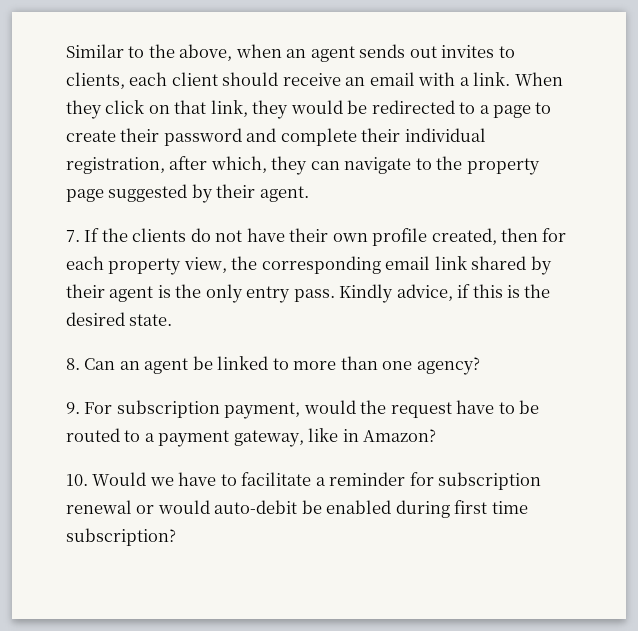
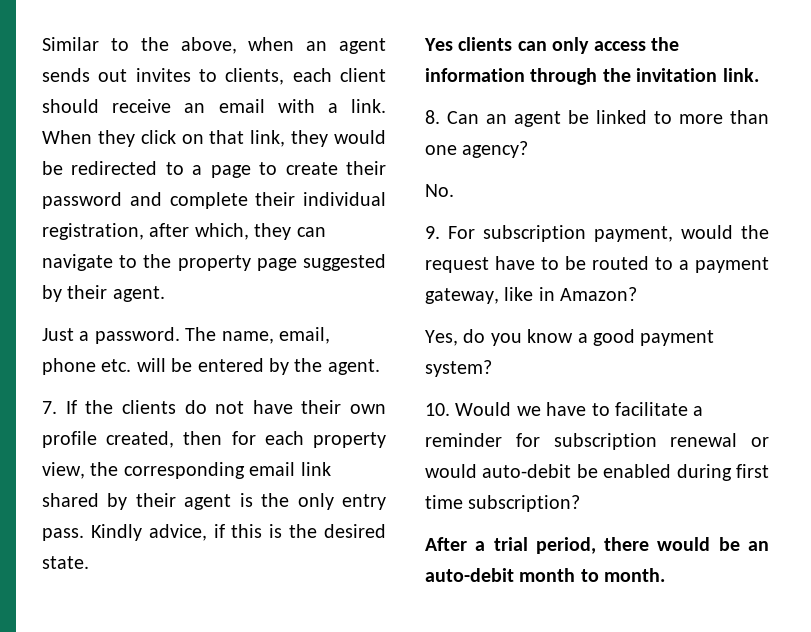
+ Just a password. The name, email, phone etc. will be entered by the agent.
+ Yes clients can only access the information through the invitation link.
+ No.
+ Yes, do you know a good payment system?
+ After a trial period, there would be an auto-debit month to month.

